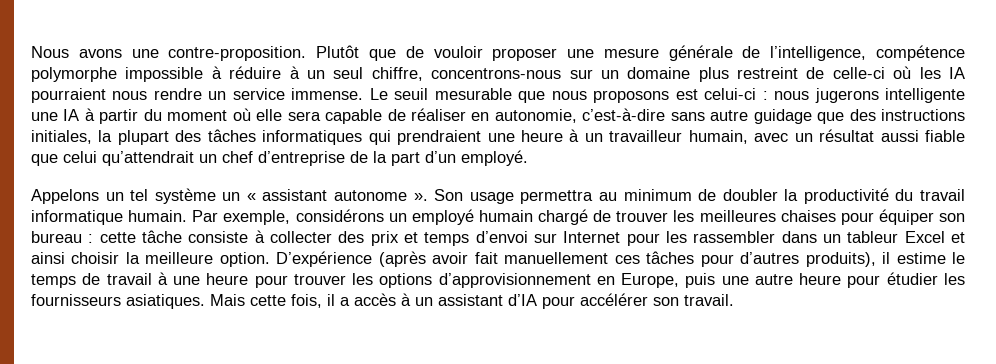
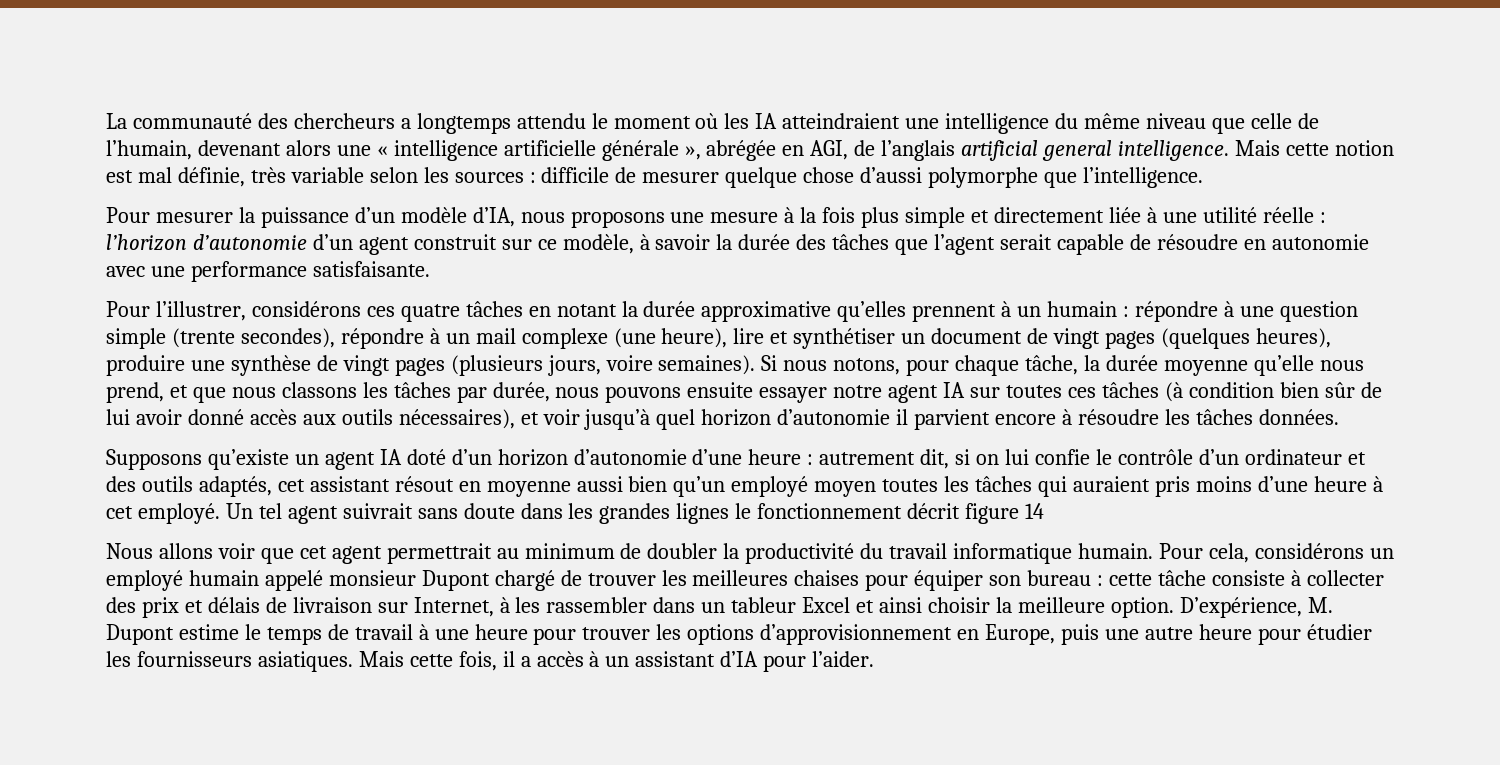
- Nous avons une contre-proposition. Plutôt que de vouloir proposer une mesure générale de l’intelligence, compétence polymorphe impossible à réduire à un seul chiffre, concentrons-nous sur un domaine plus restreint de celle-ci où les IA pourraient nous rendre un service immense. Le seuil mesurable que nous proposons est celui-ci : nous jugerons intelligente une IA à partir du moment où elle sera capable de réaliser en autonomie, c’est-à-dire sans autre guidage que des instructions initiales, la plupart des tâches informatiques qui prendraient une heure à un travailleur humain, avec un résultat aussi fiable que celui qu’attendrait un chef d’entreprise de la part d’un employé.
- Appelons un tel système un « assistant autonome ». Son usage permettra au minimum de doubler la productivité du travail informatique humain.
+ La communauté des chercheurs a longtemps attendu le moment où les IA atteindraient une intelligence du même niveau que celle de l’humain, devenant alors une « intelligence artificielle générale », abrégée en AGI, de l’anglais artificial general intelligence. Mais cette notion est mal définie, très variable selon les sources : difficile de mesurer quelque chose d’aussi polymorphe que l’intelligence.
+ Pour mesurer la puissance d’un modèle d’IA, nous proposons une mesure à la fois plus simple et directement liée à une utilité réelle : l’horizon d’autonomie d’un agent construit sur ce modèle, à savoir la durée des tâches que l’agent serait capable de résoudre en autonomie avec une performance satisfaisante.
+ Pour l’illustrer, considérons ces quatre tâches en notant la durée approximative qu’elles prennent à un humain : répondre à une question simple (trente secondes), répondre à un mail complexe (une heure), lire et synthétiser un document de vingt pages (quelques heures), produire une synthèse de vingt pages (plusieurs jours, voire semaines). Si nous notons, pour chaque tâche, la durée moyenne qu’elle nous prend, et que nous classons les tâches par durée, nous pouvons ensuite essayer notre agent IA sur toutes ces tâches (à condition bien sûr de lui avoir donné accès aux outils nécessaires), et voir jusqu’à quel horizon d’autonomie il parvient encore à résoudre les tâches données.
+ Supposons qu’existe un agent IA doté d’un horizon d’autonomie d’une heure : autrement dit, si on lui confie le contrôle d’un ordinateur et des outils adaptés, cet assistant résout en moyenne aussi bien qu’un employé moyen toutes les tâches qui auraient pris moins d’une heure à cet employé. Un tel agent suivrait sans doute dans les grandes lignes le fonctionnement décrit figure 14
+ Nous allons voir que cet agent permettrait au minimum de doubler la productivité du travail informatique humain.
- Par exemple, considérons un employé humain chargé de trouver les meilleures chaises pour équiper son bureau : cette tâche consiste à collecter des prix et temps d’envoi sur Internet pour les rassembler dans un tableur Excel et ainsi choisir la meilleure option.
+ Pour cela, considérons un employé humain appelé monsieur Dupont chargé de trouver les meilleures chaises pour équiper son bureau : cette tâche consiste à collecter des prix et délais de livraison sur Internet, à les rassembler dans un tableur Excel et ainsi choisir la meilleure option.
- D’expérience (après avoir fait manuellement ces tâches pour d’autres produits), il estime le temps de travail à une heure pour trouver les options d’approvisionnement en Europe, puis une autre heure pour étudier les fournisseurs asiatiques.
+ D’expérience, M. Dupont estime le temps de travail à une heure pour trouver les options d’approvisionnement en Europe, puis une autre heure pour étudier les fournisseurs asiatiques.
- Mais cette fois, il a accès à un assistant d’IA pour accélérer son travail.
+ Mais cette fois, il a accès à un assistant d’IA pour l’aider.

